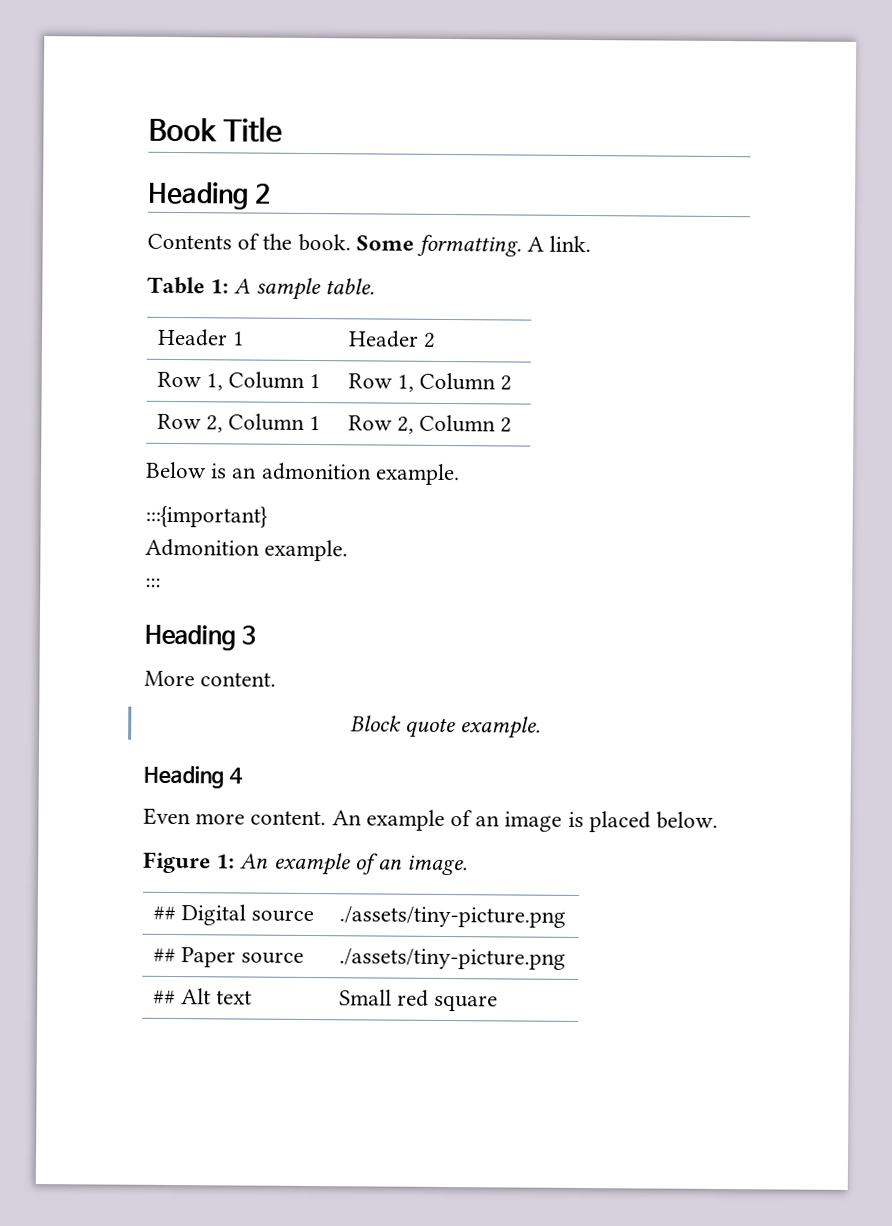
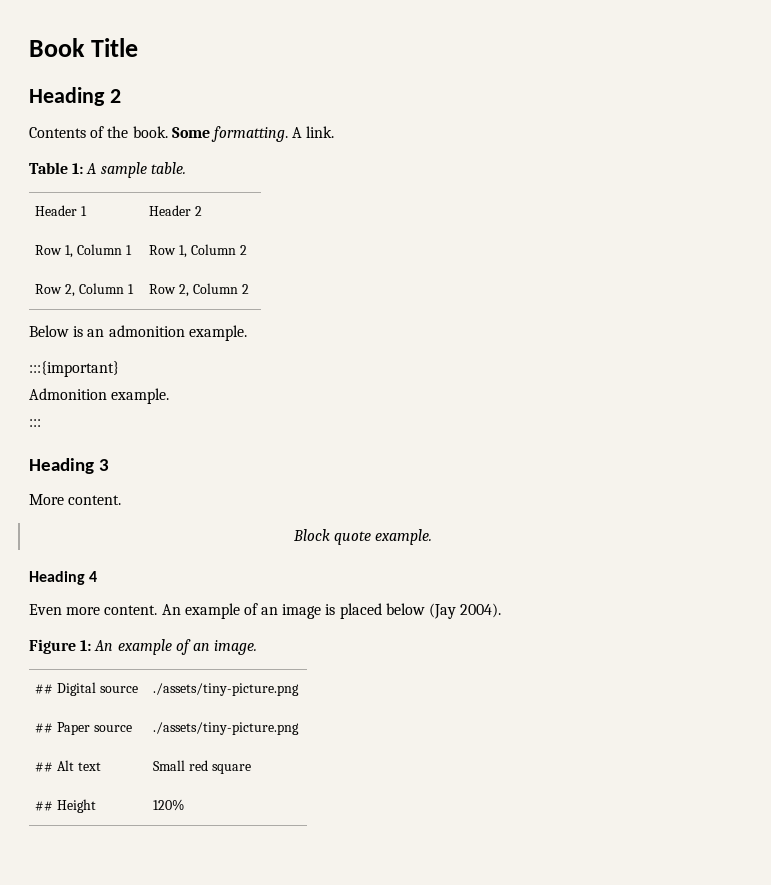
- An example of an image is placed below.
+ An example of an image is placed below (Jay 2004).
+ ## Height | 120%

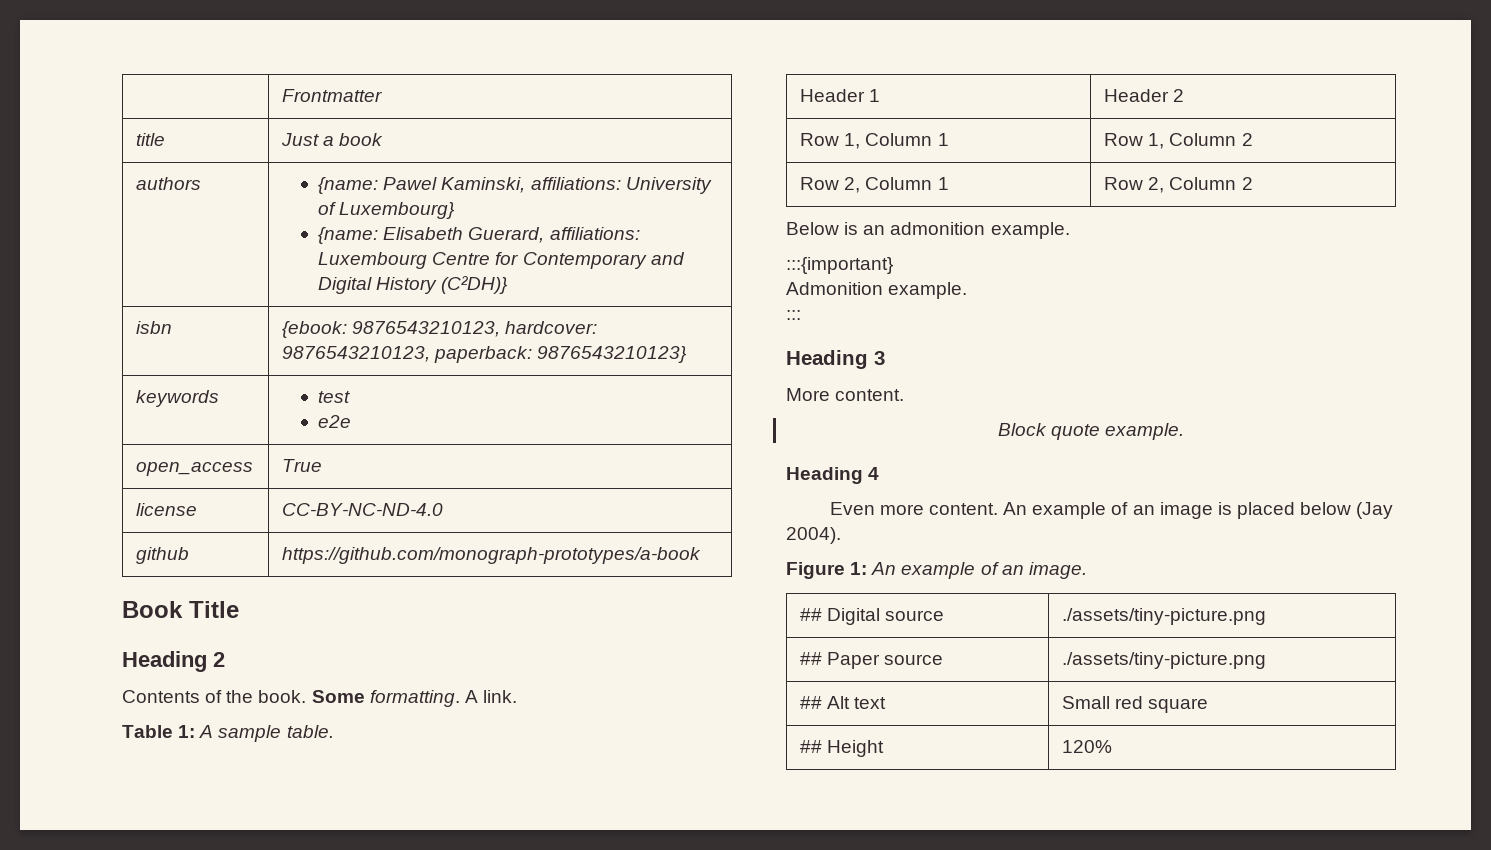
+ | Frontmatter
+ title | Just a book
+ authors | {name: Pawel Kaminski, affiliations: University of Luxembourg}
+ {name: Elisabeth Guerard, affiliations: Luxembourg Centre for Contemporary and Digital History (C²DH)}
+ isbn | {ebook: 9876543210123, hardcover: 9876543210123, paperback: 9876543210123}
+ keywords | test
+ e2e
+ open_access | True
+ license | CC-BY-NC-ND-4.0
+ github | https://github.com/monograph-prototypes/a-book

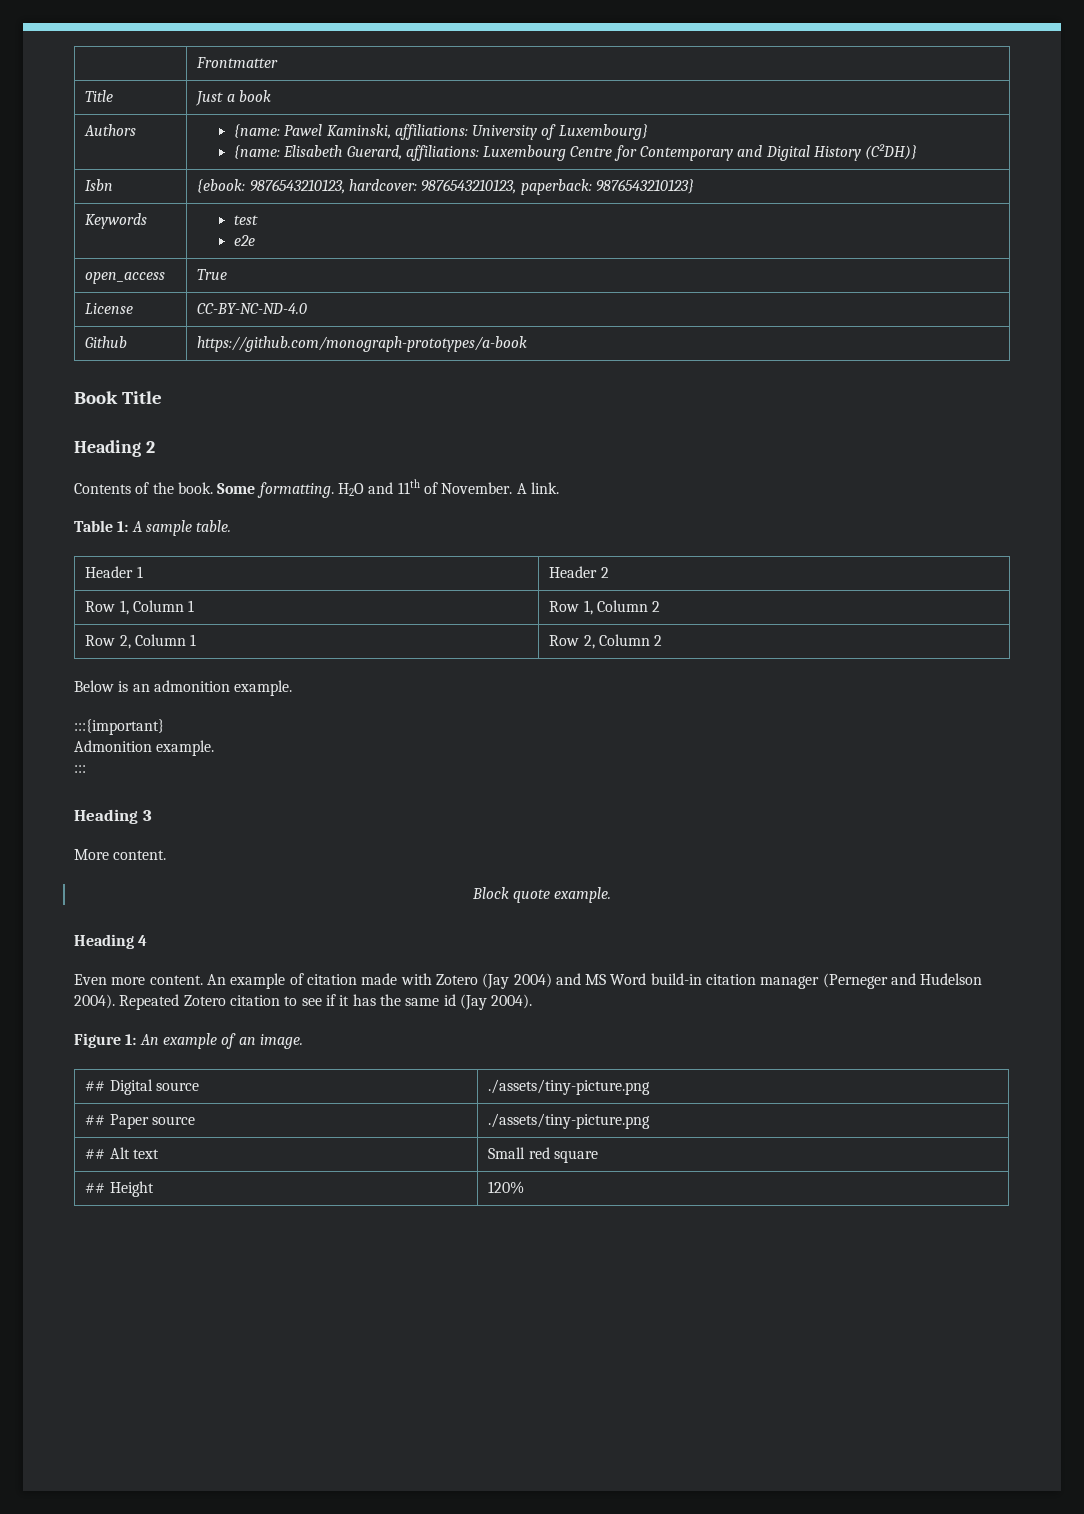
- title | Just a book
+ Title | Just a book
- authors | {name: Pawel Kaminski, affiliations: University of Luxembourg}
+ Authors | {name: Pawel Kaminski, affiliations: University of Luxembourg}
- isbn | {ebook: 9876543210123, hardcover: 9876543210123, paperback: 9876543210123}
+ Isbn | {ebook: 9876543210123, hardcover: 9876543210123, paperback: 9876543210123}
- keywords | test
+ Keywords | test
- license | CC-BY-NC-ND-4.0
+ License | CC-BY-NC-ND-4.0
- github | https://github.com/monograph-prototypes/a-book
+ Github | https://github.com/monograph-prototypes/a-book
+ H2O and 11th of November.
- An example of an image is placed below (Jay 2004).
+ An example of citation made with Zotero (Jay 2004) and MS Word build-in citation manager (Perneger and Hudelson 2004). Repeated Zotero citation to see if it has the same id (Jay 2004).

